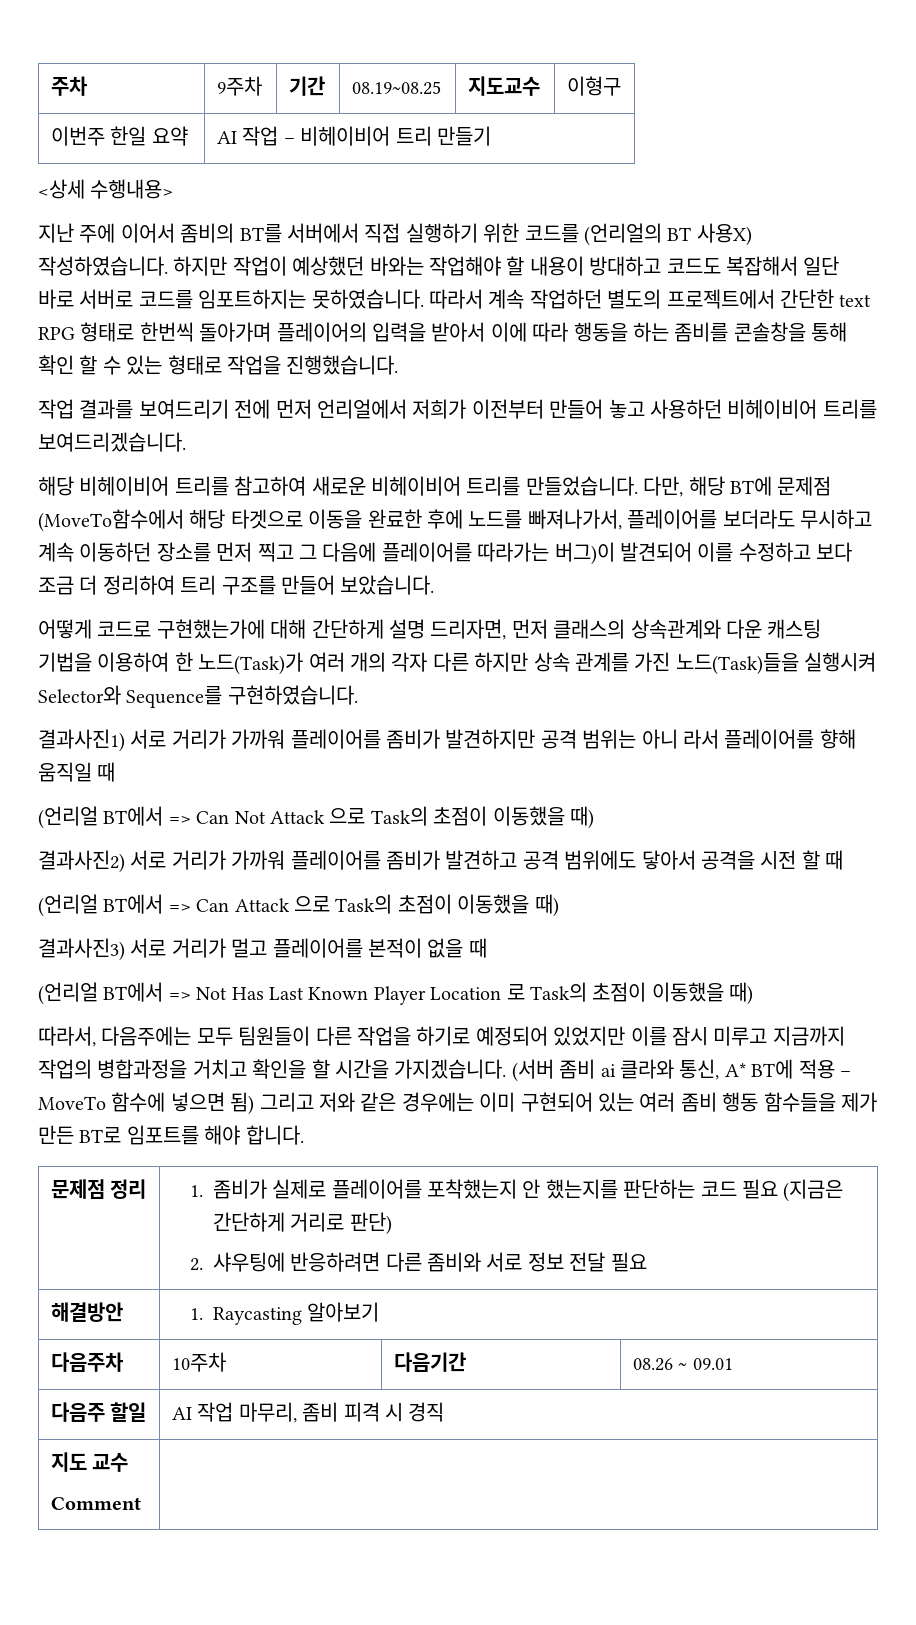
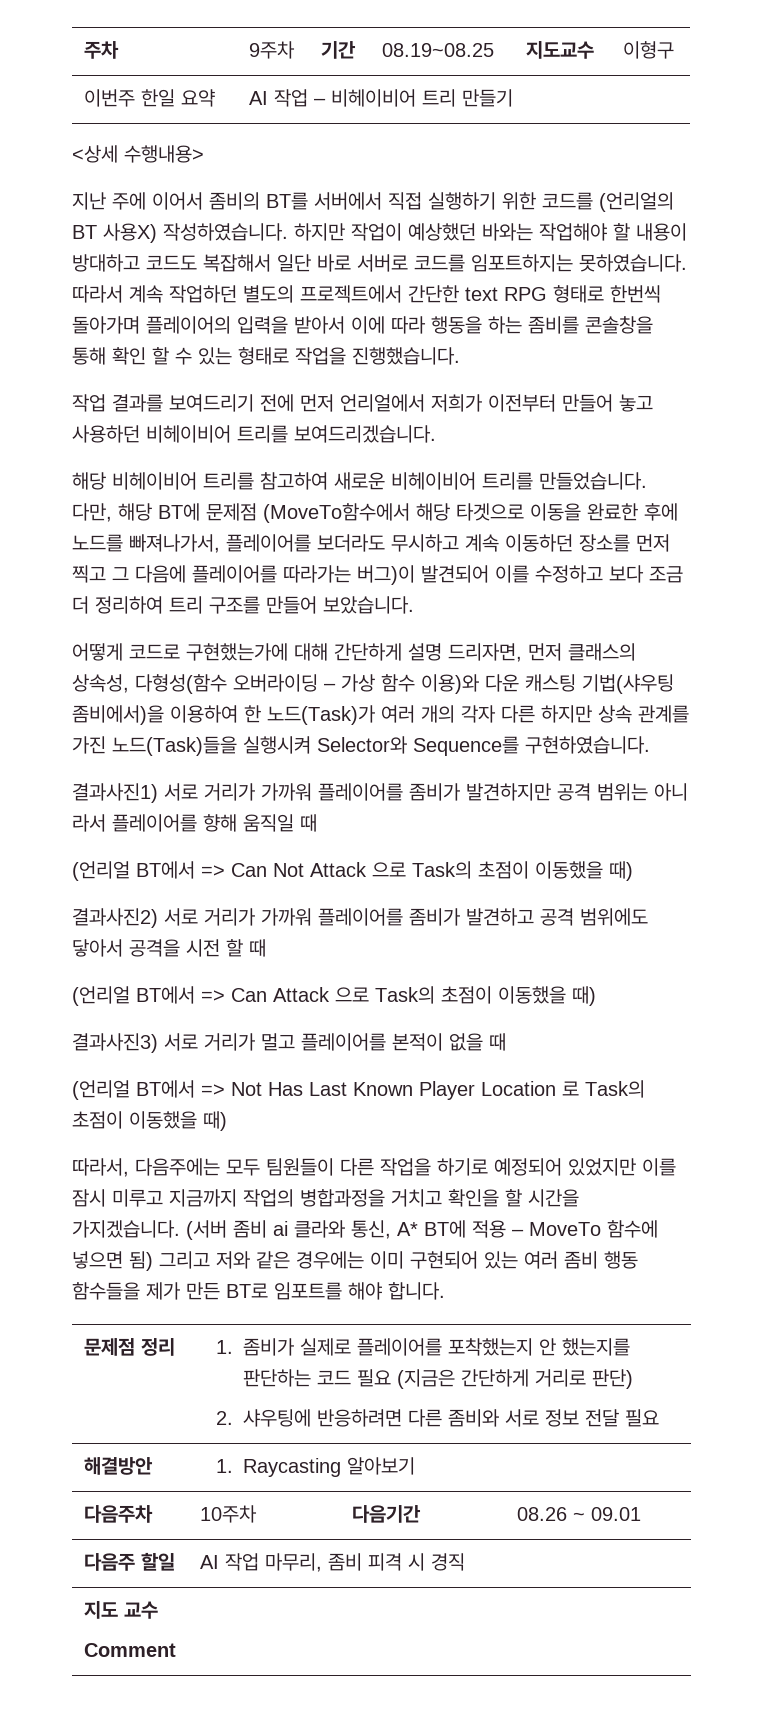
- 어떻게 코드로 구현했는가에 대해 간단하게 설명 드리자면, 먼저 클래스의 상속관계와 다운 캐스팅 기법을 이용하여 한 노드(Task)가 여러 개의 각자 다른 하지만 상속 관계를 가진 노드(Task)들을 실행시켜 Selector와 Sequence를 구현하였습니다.
+ 어떻게 코드로 구현했는가에 대해 간단하게 설명 드리자면, 먼저 클래스의 상속성, 다형성(함수 오버라이딩 – 가상 함수 이용)와 다운 캐스팅 기법(샤우팅 좀비에서)을 이용하여 한 노드(Task)가 여러 개의 각자 다른 하지만 상속 관계를 가진 노드(Task)들을 실행시켜 Selector와 Sequence를 구현하였습니다.

